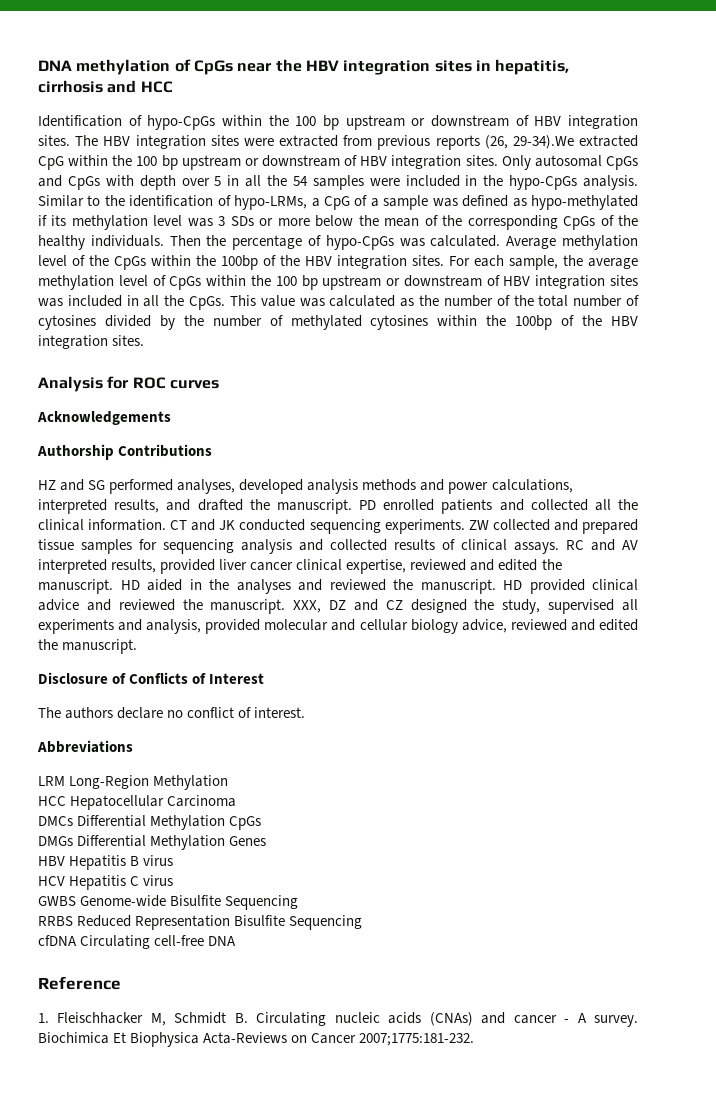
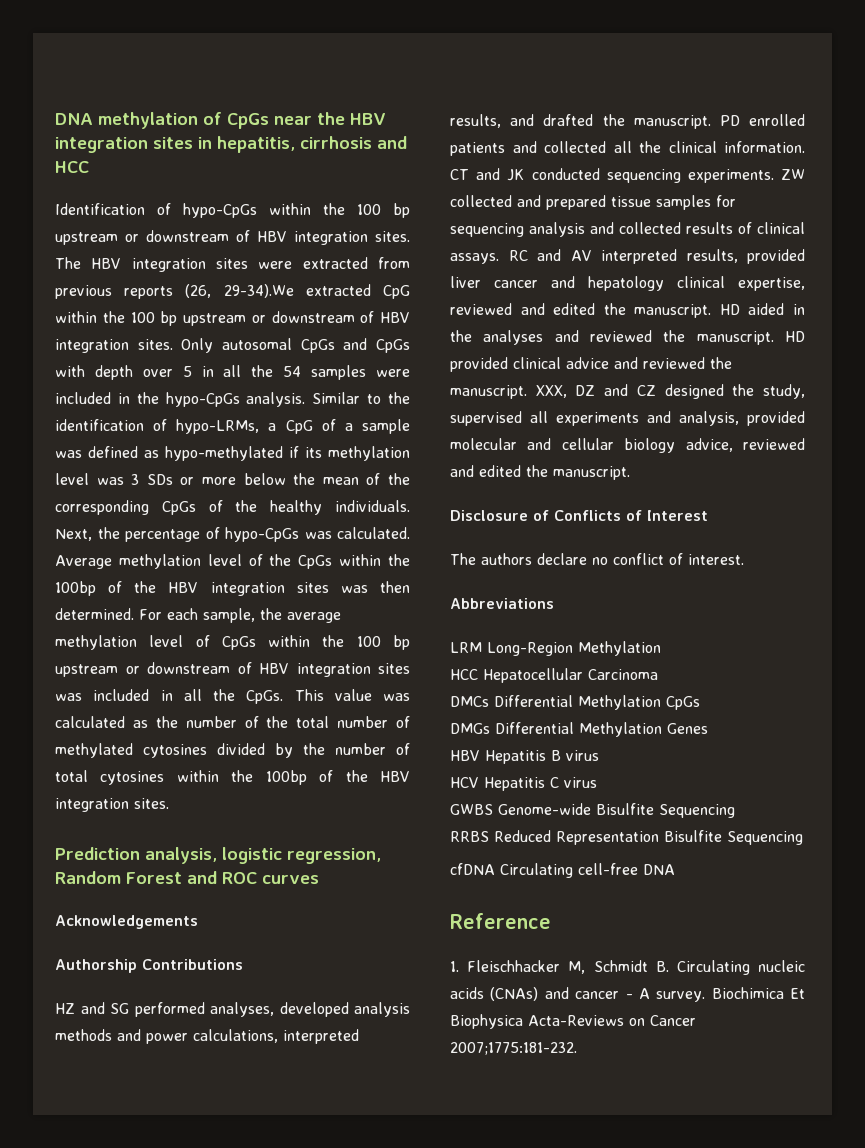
- Then the percentage of hypo-CpGs was calculated.
+ Next, the percentage of hypo-CpGs was calculated.
- Average methylation level of the CpGs within the 100bp of the HBV integration sites.
+ Average methylation level of the CpGs within the 100bp of the HBV integration sites was then determined.
- This value was calculated as the number of the total number of cytosines divided by the number of methylated cytosines within the 100bp of the HBV integration sites.
+ This value was calculated as the number of the total number of methylated cytosines divided by the number of total cytosines within the 100bp of the HBV integration sites.
- Analysis for ROC curves
+ Prediction analysis, logistic regression, Random Forest and ROC curves
- RC and AV interpreted results, provided liver cancer clinical expertise, reviewed and edited the manuscript.
+ RC and AV interpreted results, provided liver cancer and hepatology clinical expertise, reviewed and edited the manuscript.

